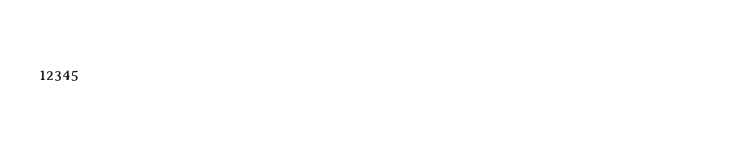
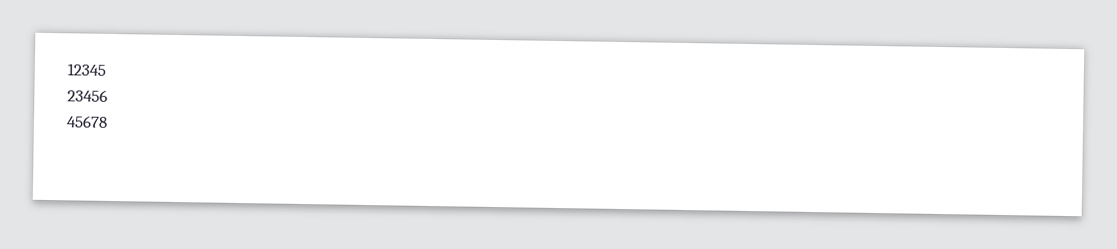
+ 23456
+ 45678

